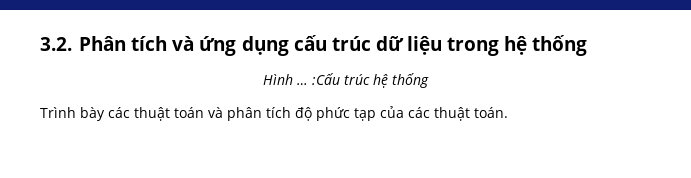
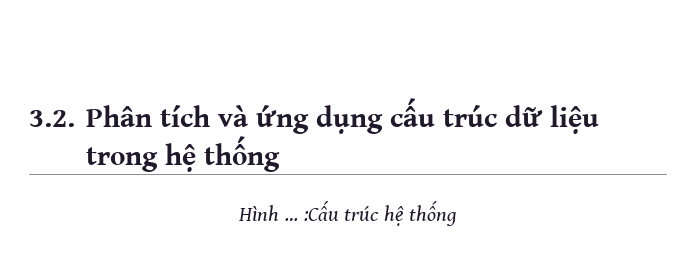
- Trình bày các thuật toán và phân tích độ phức tạp của các thuật toán.

